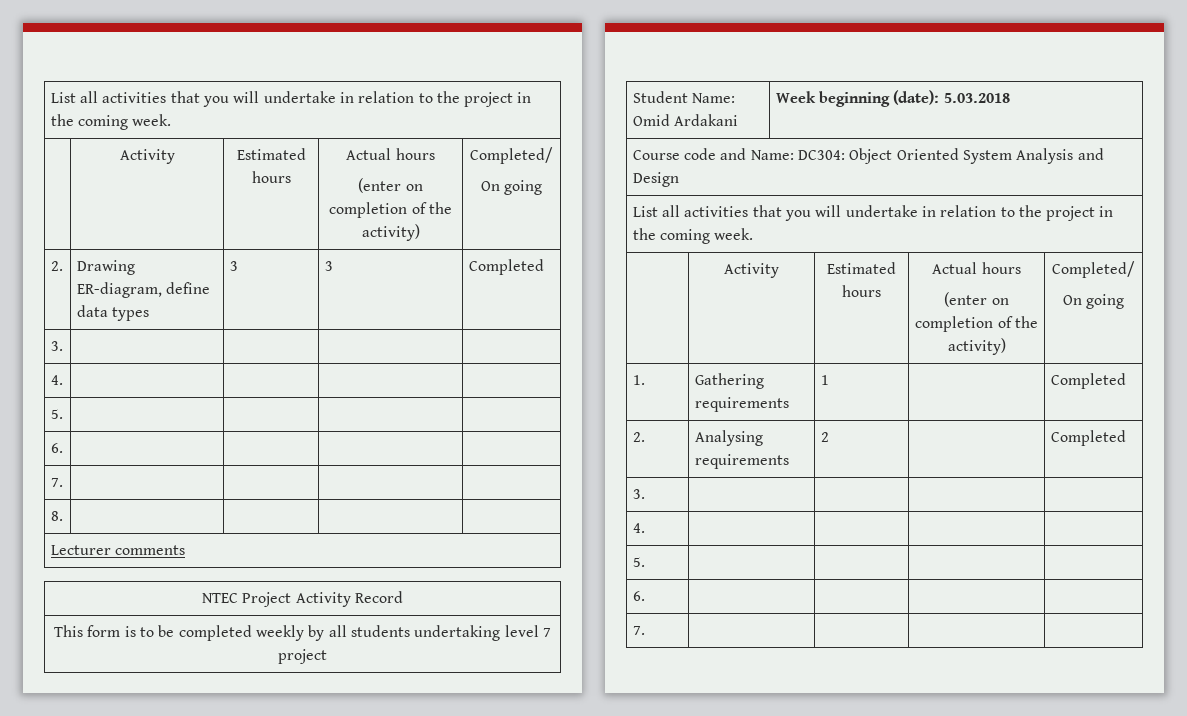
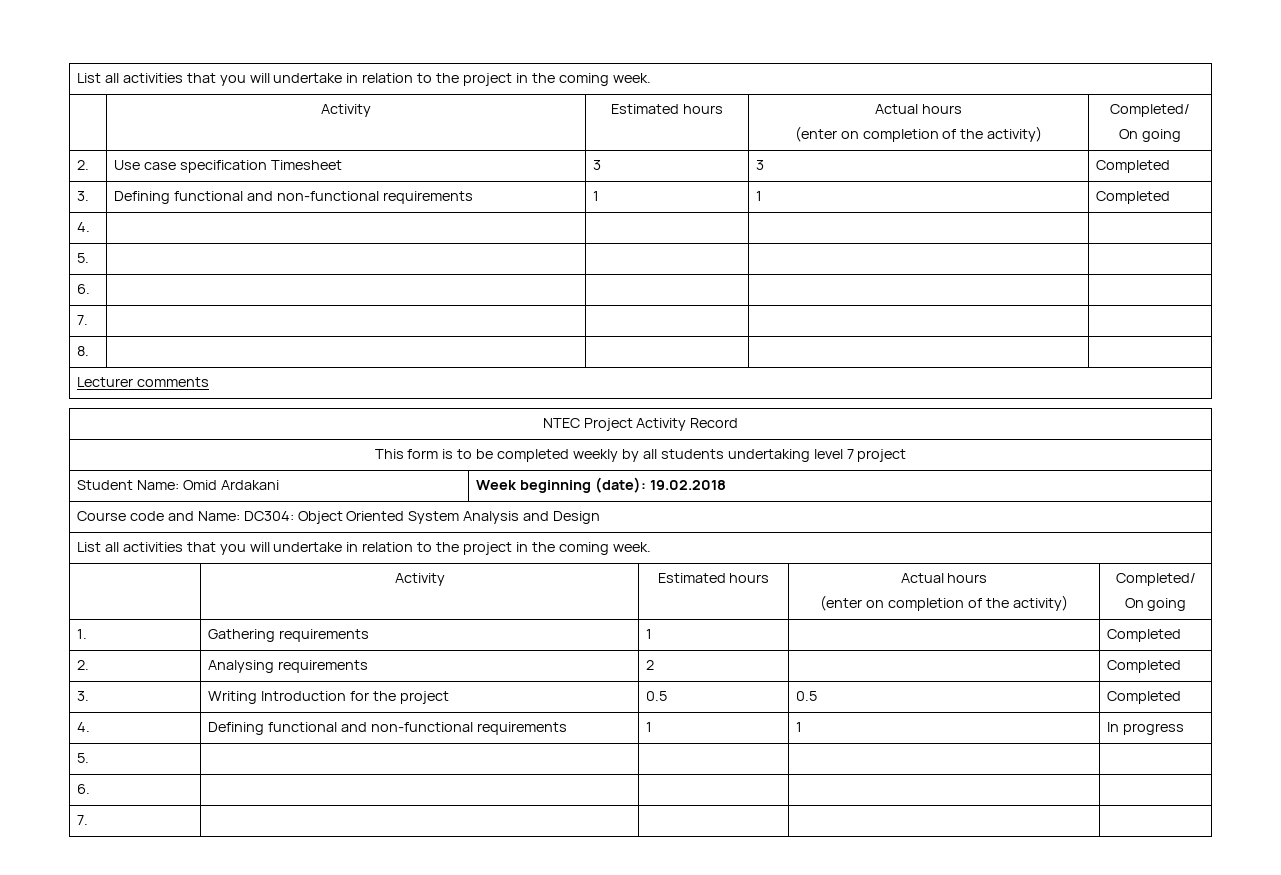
- 2. | Drawing ER-diagram, define data types | 3 | 3 | Completed
- 3. | | | |
+ 2. | Use case specification Timesheet | 3 | 3 | Completed
+ 3. | Defining functional and non-functional requirements | 1 | 1 | Completed
- Student Name: Omid Ardakani | Week beginning (date): 5.03.2018
+ Student Name: Omid Ardakani | Week beginning (date): 19.02.2018
  2. | Analysing requirements | 2 | | Completed
- 3. | | | |
- 4. | | | |
+ 3. | Writing Introduction for the project | 0.5 | 0.5 | Completed
+ 4. | Defining functional and non-functional requirements | 1 | 1 | In progress

